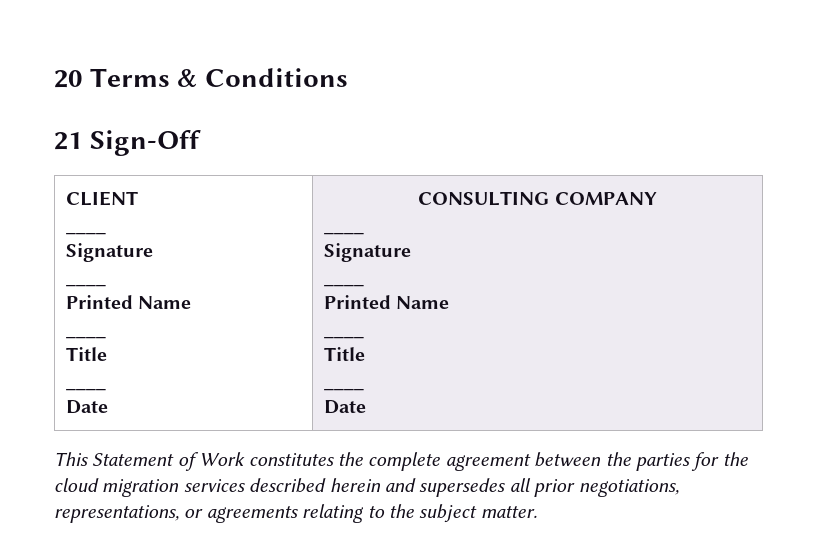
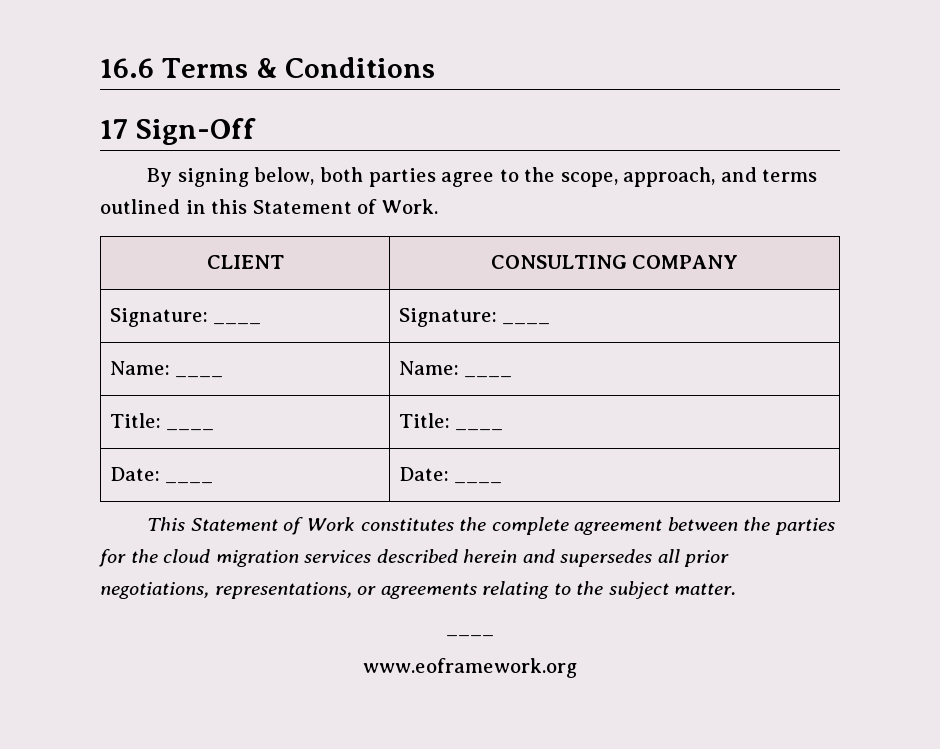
- 20 Terms & Conditions
+ 16.6 Terms & Conditions
- 21 Sign-Off
+ 17 Sign-Off
- CLIENT
- ____
- Signature
- ____
- Printed Name
- ____
- Title
- ____
- Date | CONSULTING COMPANY
- ____
- Signature
- ____
- Printed Name
- ____
- Title
- ____
- Date
+ By signing below, both parties agree to the scope, approach, and terms outlined in this Statement of Work.
+ CLIENT | CONSULTING COMPANY
+ Signature: ____ | Signature: ____
+ Name: ____ | Name: ____
+ Title: ____ | Title: ____
+ Date: ____ | Date: ____
  This Statement of Work constitutes the complete agreement between the parties for the cloud migration services described herein and supersedes all prior negotiations, representations, or agreements relating to the subject matter.
+ ____
+ www.eoframework.org

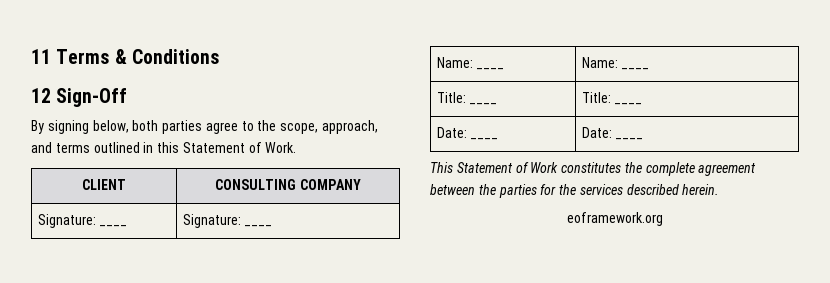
- 16.6 Terms & Conditions
+ 11 Terms & Conditions
- 17 Sign-Off
+ 12 Sign-Off
- This Statement of Work constitutes the complete agreement between the parties for the cloud migration services described herein and supersedes all prior negotiations, representations, or agreements relating to the subject matter.
- ____
- www.eoframework.org
+ This Statement of Work constitutes the complete agreement between the parties for the services described herein.
+ eoframework.org

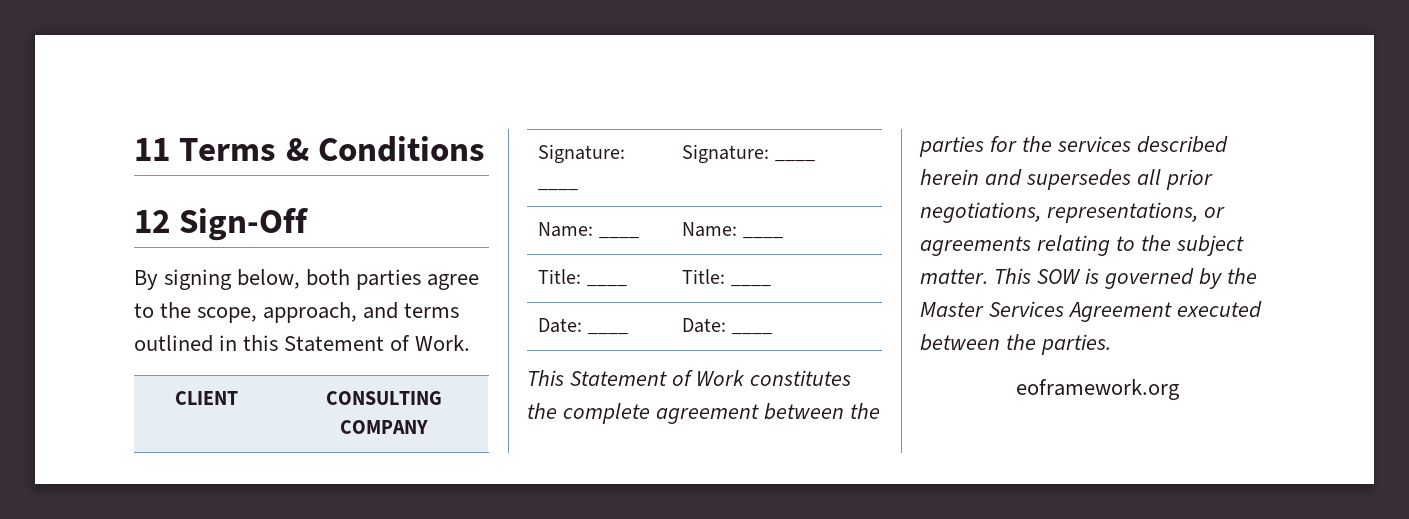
- This Statement of Work constitutes the complete agreement between the parties for the services described herein.
+ This Statement of Work constitutes the complete agreement between the parties for the services described herein and supersedes all prior negotiations, representations, or agreements relating to the subject matter. This SOW is governed by the Master Services Agreement executed between the parties.

